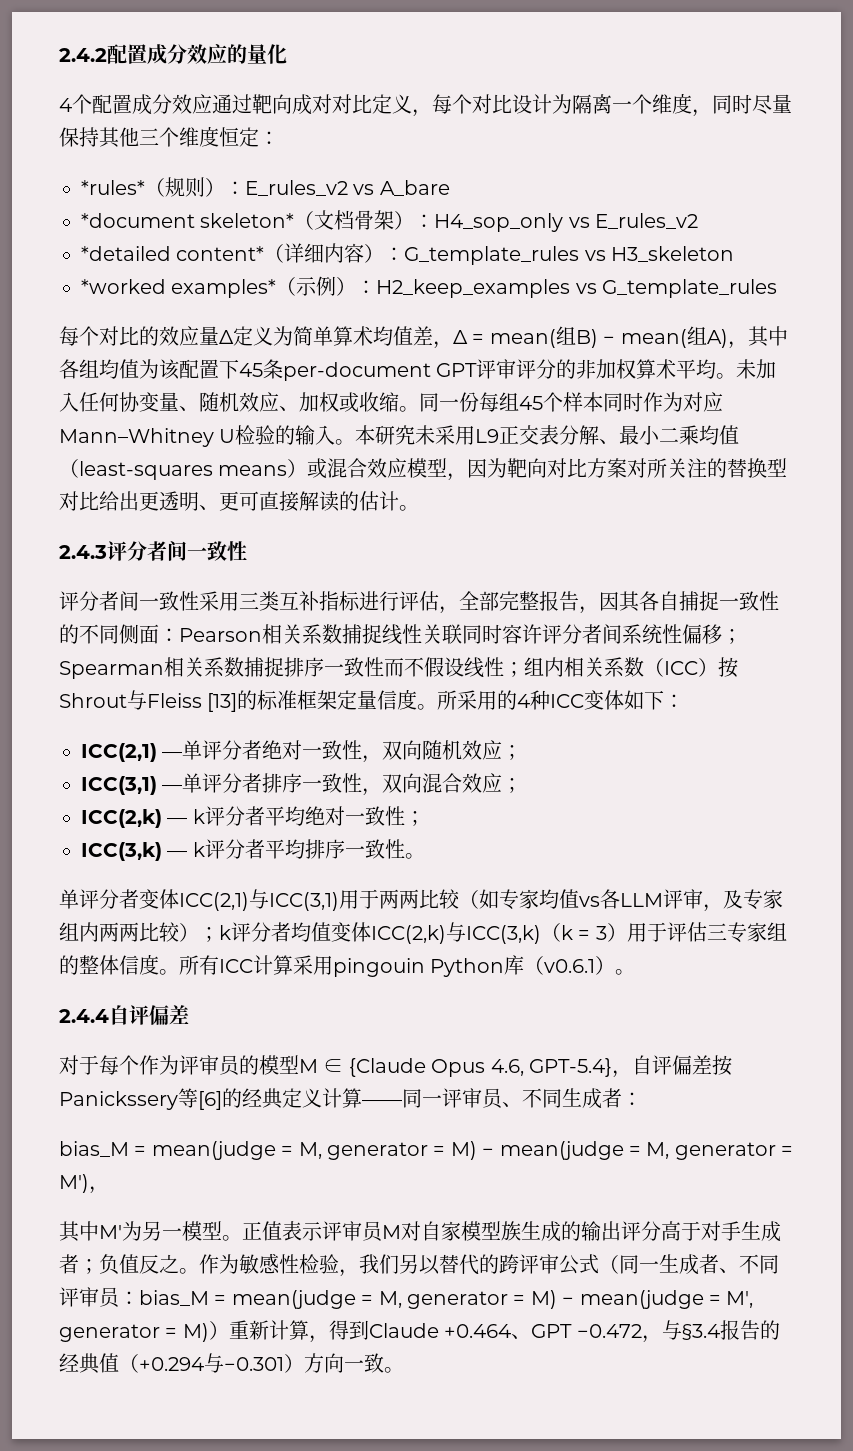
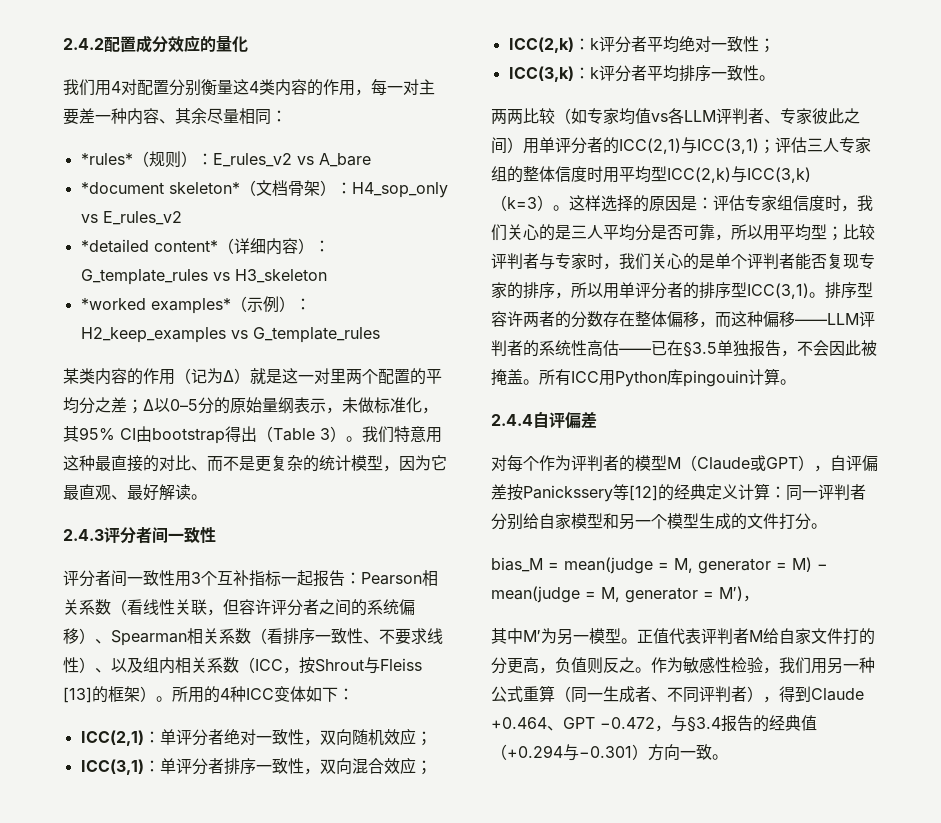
- 4个配置成分效应通过靶向成对对比定义，每个对比设计为隔离一个维度，同时尽量保持其他三个维度恒定：
+ 我们用4对配置分别衡量这4类内容的作用，每一对主要差一种内容、其余尽量相同：
- 每个对比的效应量Δ定义为简单算术均值差，Δ = mean(组B) − mean(组A)，其中各组均值为该配置下45条per-document GPT评审评分的非加权算术平均。未加入任何协变量、随机效应、加权或收缩。同一份每组45个样本同时作为对应Mann–Whitney U检验的输入。本研究未采用L9正交表分解、最小二乘均值（least-squares means）或混合效应模型，因为靶向对比方案对所关注的替换型对比给出更透明、更可直接解读的估计。
+ 某类内容的作用（记为Δ）就是这一对里两个配置的平均分之差；Δ以0–5分的原始量纲表示，未做标准化，其95% CI由bootstrap得出（Table 3）。我们特意用这种最直接的对比、而不是更复杂的统计模型，因为它最直观、最好解读。
- 评分者间一致性采用三类互补指标进行评估，全部完整报告，因其各自捕捉一致性的不同侧面：Pearson相关系数捕捉线性关联同时容许评分者间系统性偏移；Spearman相关系数捕捉排序一致性而不假设线性；组内相关系数（ICC）按Shrout与Fleiss [13]的标准框架定量信度。所采用的4种ICC变体如下：
+ 评分者间一致性用3个互补指标一起报告：Pearson相关系数（看线性关联，但容许评分者之间的系统偏移）、Spearman相关系数（看排序一致性、不要求线性）、以及组内相关系数（ICC，按Shrout与Fleiss [13]的框架）。所用的4种ICC变体如下：
- ICC(2,1) —单评分者绝对一致性，双向随机效应；
+ ICC(2,1)：单评分者绝对一致性，双向随机效应；
- ICC(3,1) —单评分者排序一致性，双向混合效应；
+ ICC(3,1)：单评分者排序一致性，双向混合效应；
- ICC(2,k) — k评分者平均绝对一致性；
+ ICC(2,k)：k评分者平均绝对一致性；
- ICC(3,k) — k评分者平均排序一致性。
+ ICC(3,k)：k评分者平均排序一致性。
- 单评分者变体ICC(2,1)与ICC(3,1)用于两两比较（如专家均值vs各LLM评审，及专家组内两两比较）；k评分者均值变体ICC(2,k)与ICC(3,k)（k = 3）用于评估三专家组的整体信度。所有ICC计算采用pingouin Python库（v0.6.1）。
+ 两两比较（如专家均值vs各LLM评判者、专家彼此之间）用单评分者的ICC(2,1)与ICC(3,1)；评估三人专家组的整体信度时用平均型ICC(2,k)与ICC(3,k)（k=3）。这样选择的原因是：评估专家组信度时，我们关心的是三人平均分是否可靠，所以用平均型；比较评判者与专家时，我们关心的是单个评判者能否复现专家的排序，所以用单评分者的排序型ICC(3,1)。排序型容许两者的分数存在整体偏移，而这种偏移——LLM评判者的系统性高估——已在§3.5单独报告，不会因此被掩盖。所有ICC用Python库pingouin计算。
- 对于每个作为评审员的模型M ∈ {Claude Opus 4.6, GPT-5.4}，自评偏差按Panickssery等[6]的经典定义计算——同一评审员、不同生成者：
+ 对每个作为评判者的模型M（Claude或GPT），自评偏差按Panickssery等[12]的经典定义计算：同一评判者分别给自家模型和另一个模型生成的文件打分。
- 正值表示评审员M对自家模型族生成的输出评分高于对手生成者；负值反之。
+ 正值代表评判者M给自家文件打的分更高，负值则反之。
- 作为敏感性检验，我们另以替代的跨评审公式（同一生成者、不同评审员：bias_M = mean(judge = M, generator = M) − mean(judge = M′, generator = M)）重新计算，得到Claude +0.464、GPT −0.472，与§3.4报告的经典值（+0.294与−0.301）方向一致。
+ 作为敏感性检验，我们用另一种公式重算（同一生成者、不同评判者），得到Claude +0.464、GPT −0.472，与§3.4报告的经典值（+0.294与−0.301）方向一致。

